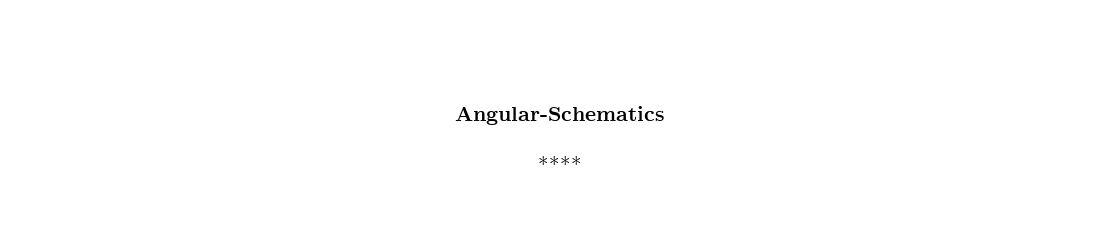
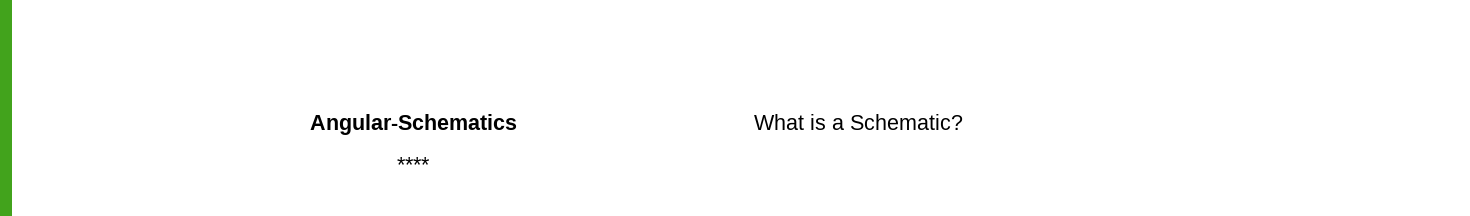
+ What is a Schematic?

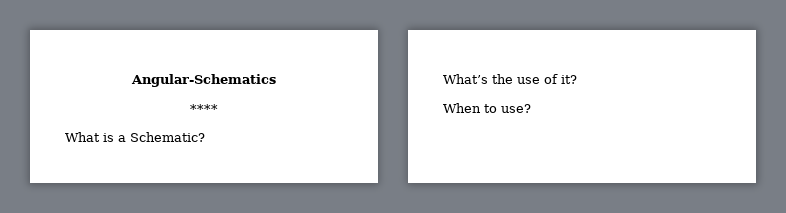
+ What’s the use of it?
+ When to use?

